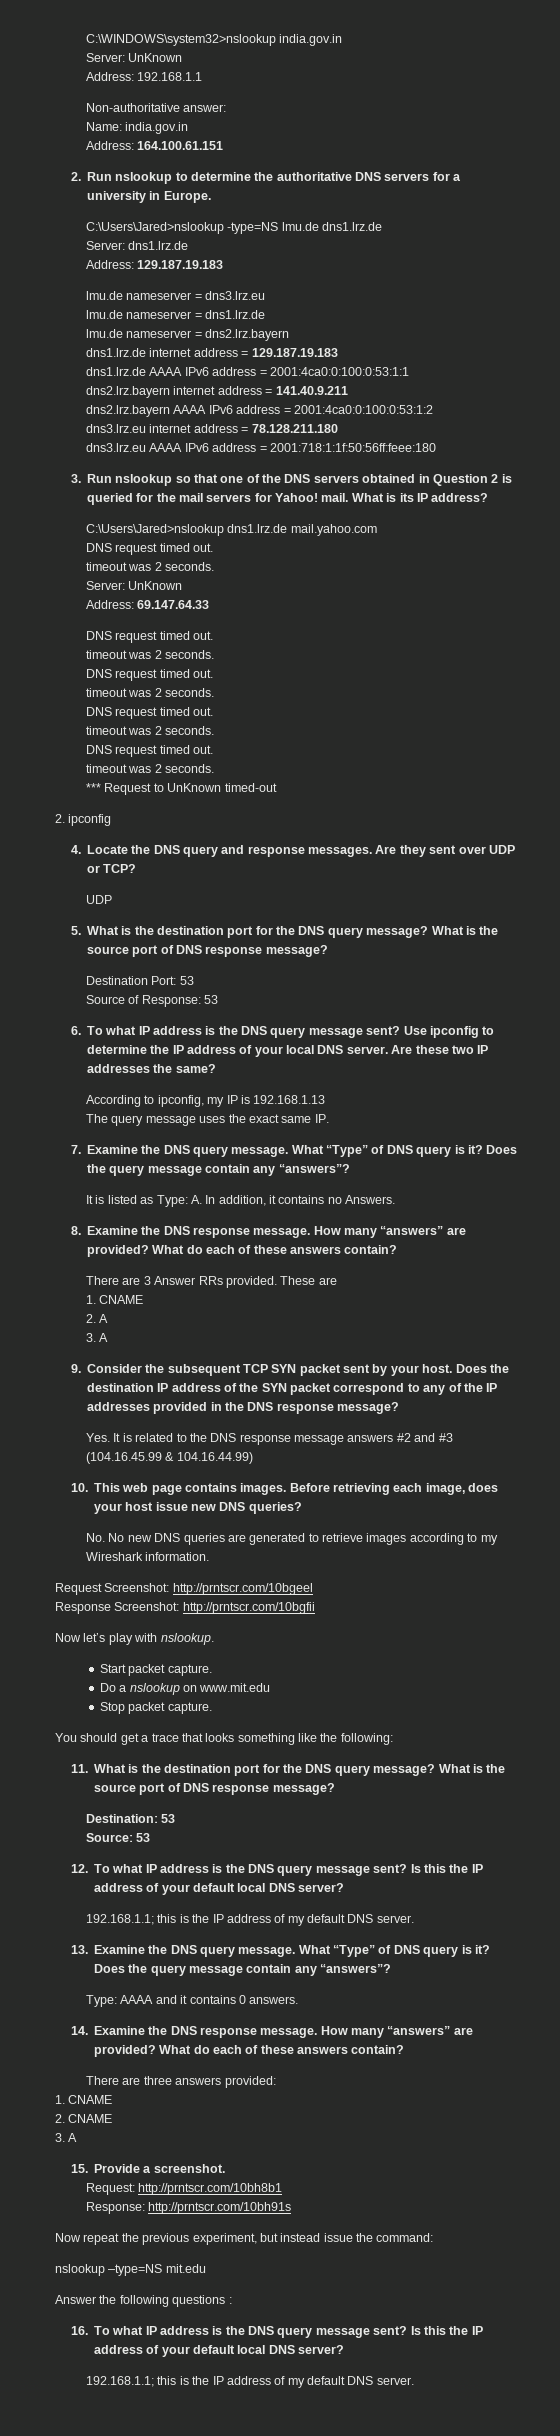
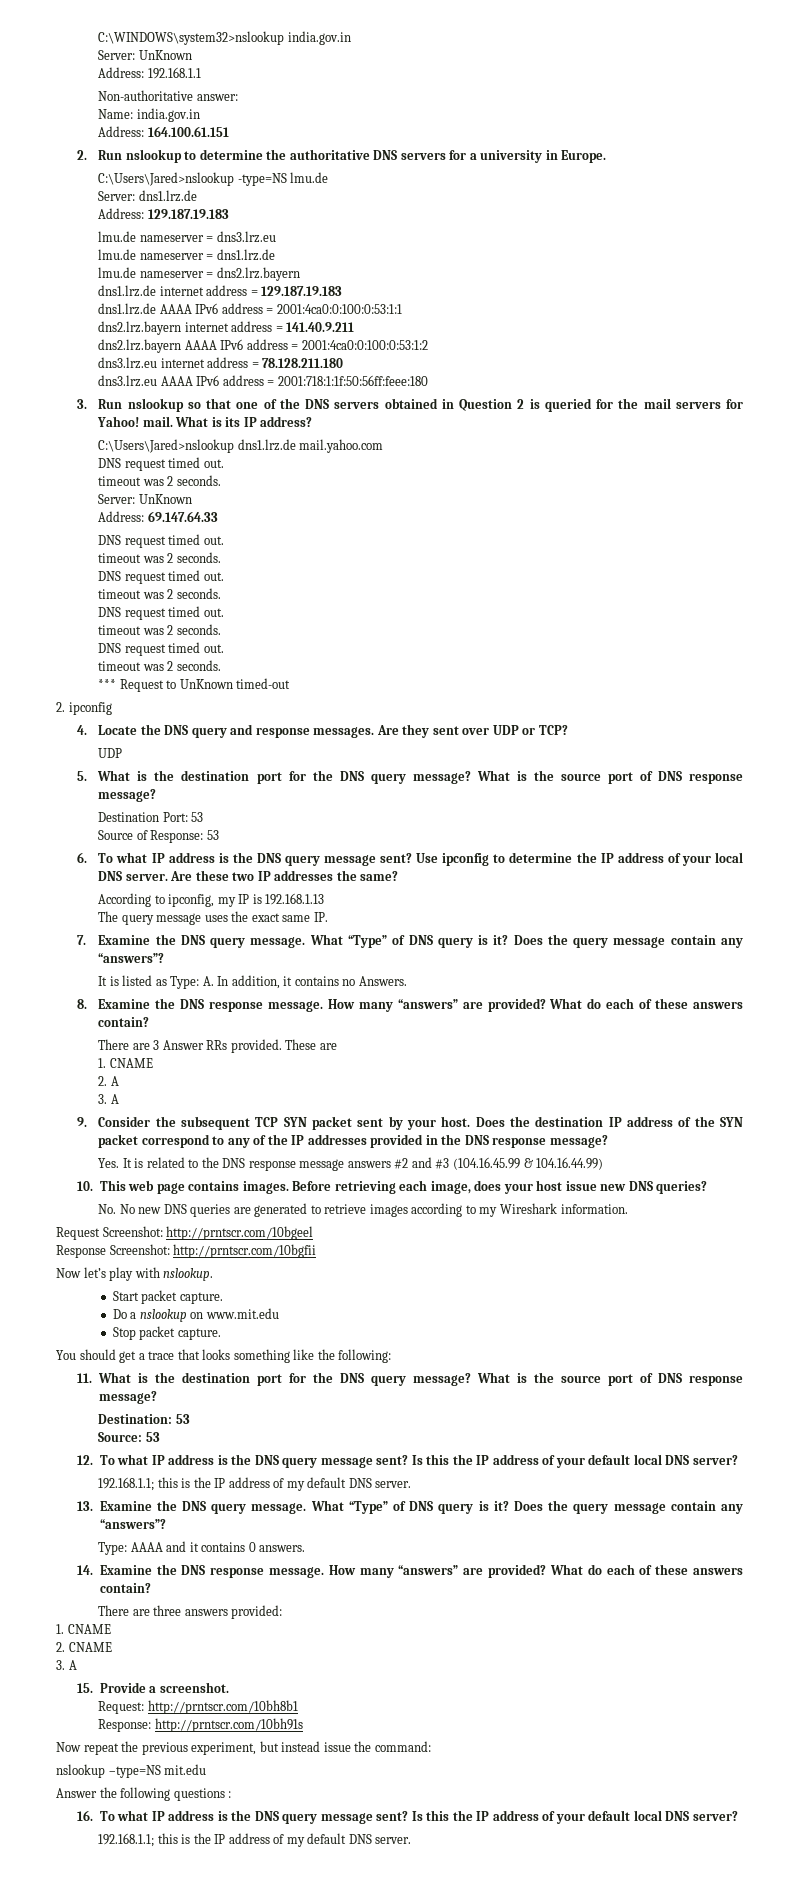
- C:\Users\Jared>nslookup -type=NS lmu.de dns1.lrz.de
+ C:\Users\Jared>nslookup -type=NS lmu.de

